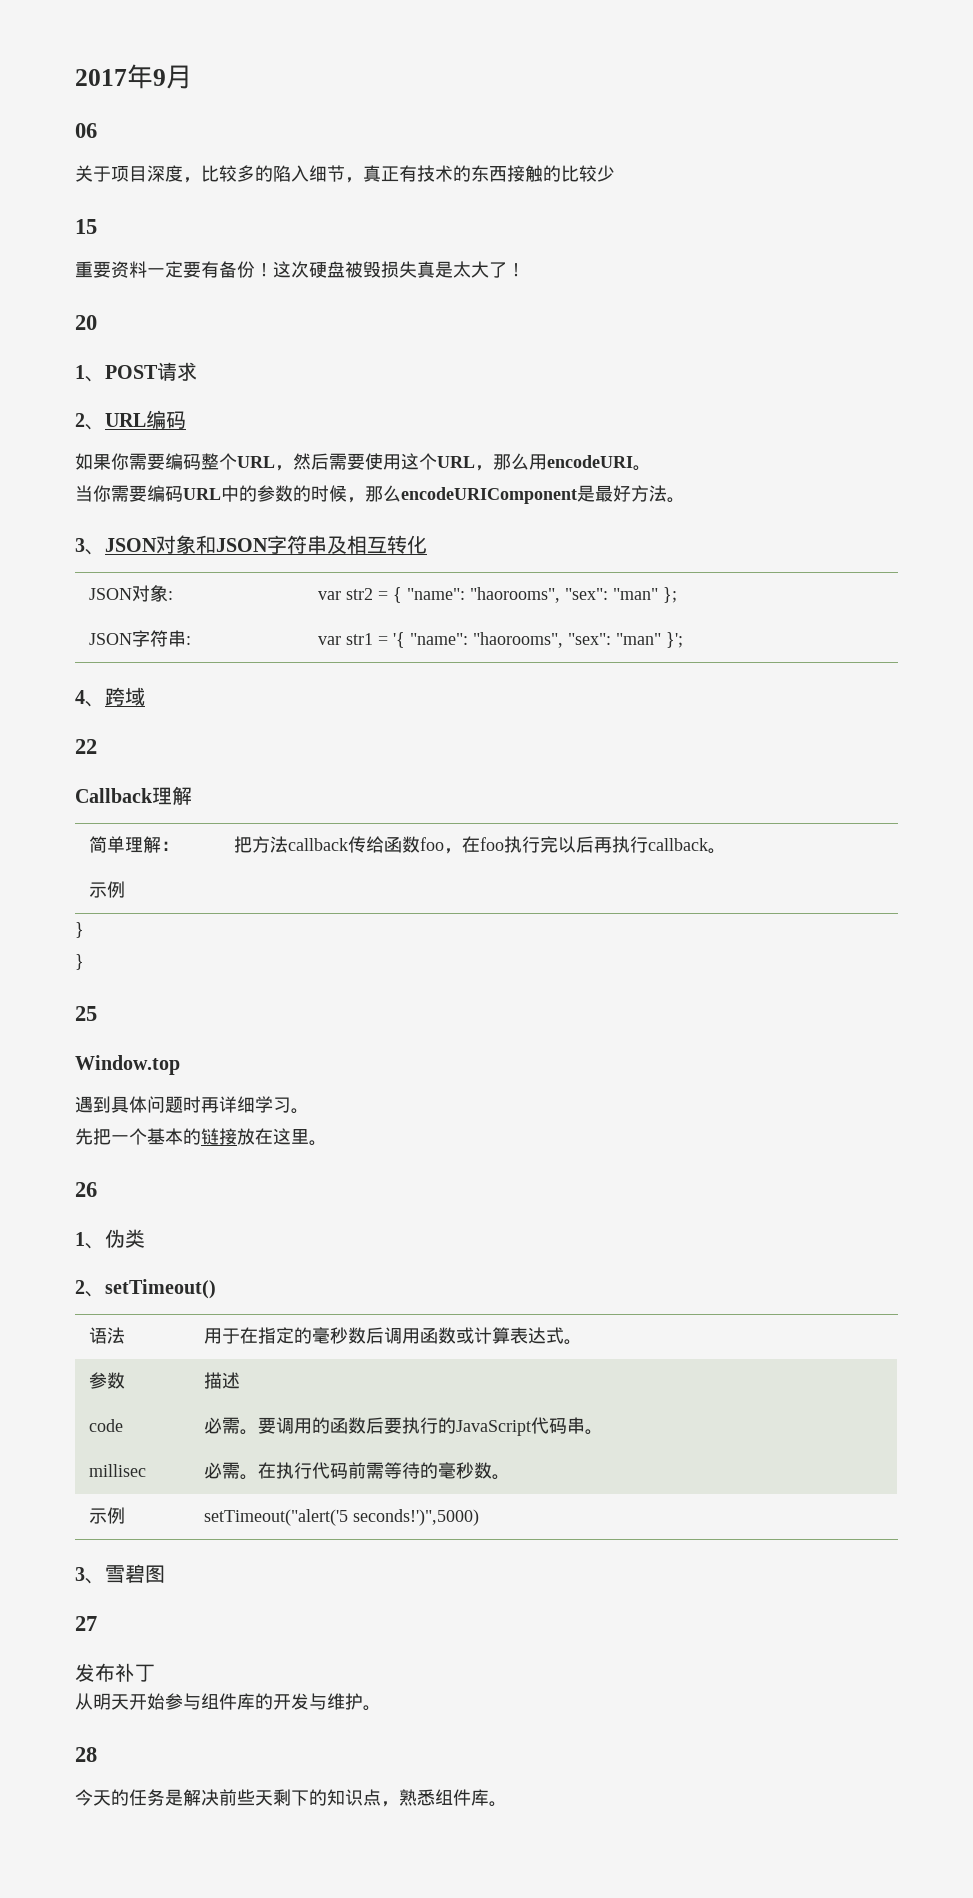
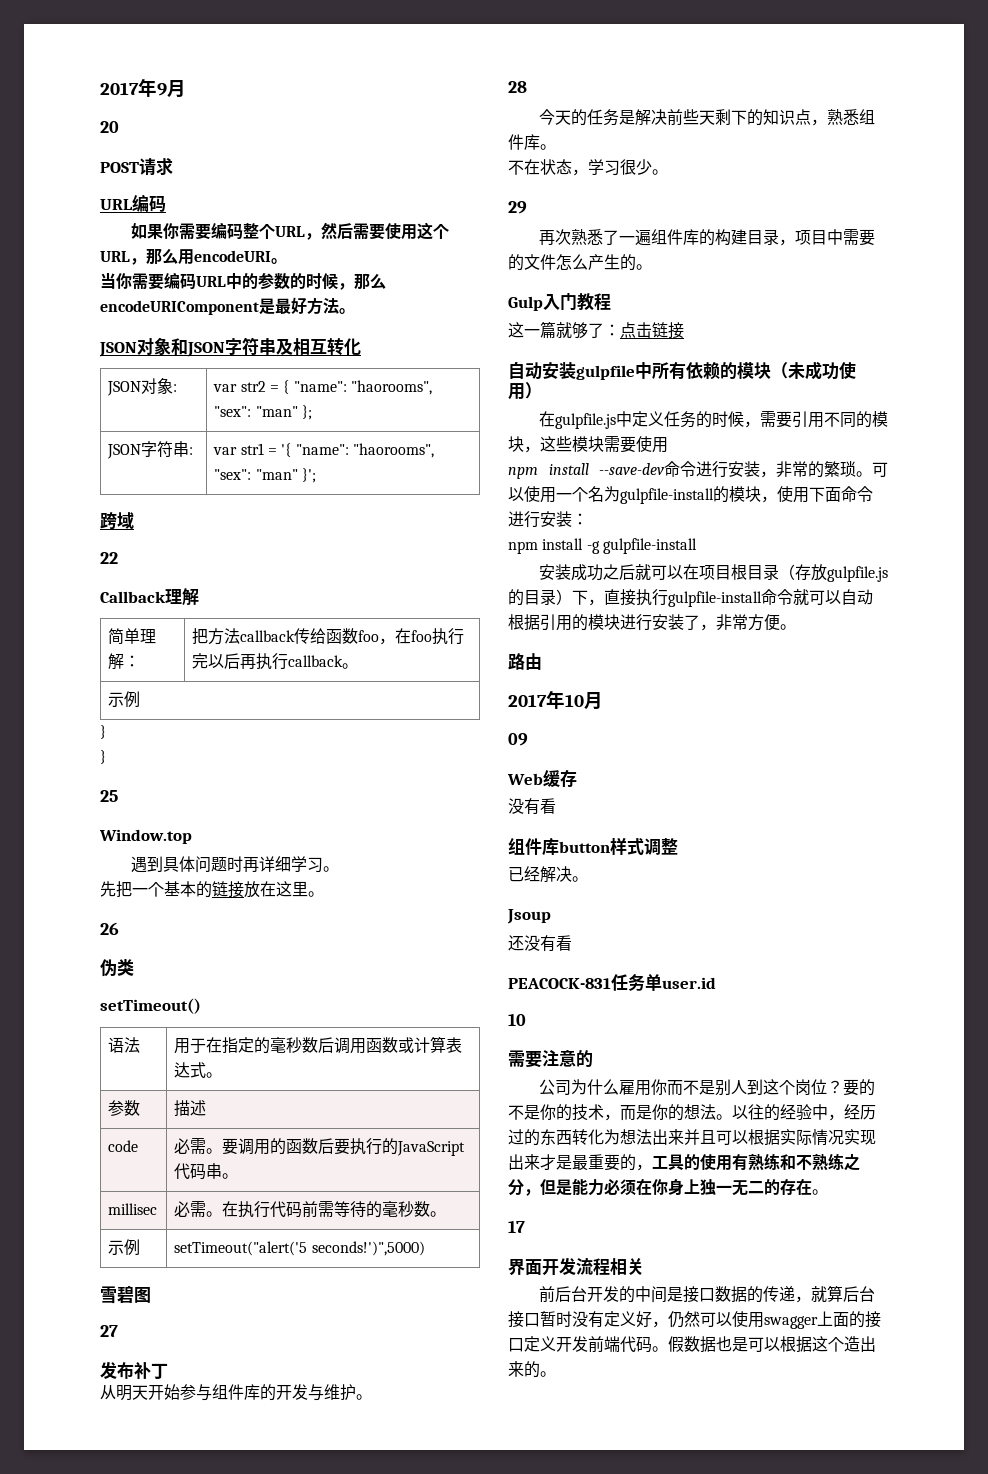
- 06
- 关于项目深度，比较多的陷入细节，真正有技术的东西接触的比较少
- 15
- 重要资料一定要有备份！这次硬盘被毁损失真是太大了！
- 1、POST请求
+ POST请求
- 2、URL编码
+ URL编码
- 3、JSON对象和JSON字符串及相互转化
+ JSON对象和JSON字符串及相互转化
- 4、跨域
+ 跨域
- 1、伪类
+ 伪类
- 2、setTimeout()
+ setTimeout()
- 3、雪碧图
+ 雪碧图
+ 不在状态，学习很少。
+ 29
+ 再次熟悉了一遍组件库的构建目录，项目中需要的文件怎么产生的。
+ Gulp入门教程
+ 这一篇就够了：点击链接
+ 自动安装gulpfile中所有依赖的模块（未成功使用）
+ 在gulpfile.js中定义任务的时候，需要引用不同的模块，这些模块需要使用
+ npm install --save-dev命令进行安装，非常的繁琐。可以使用一个名为gulpfile-install的模块，使用下面命令进行安装：
+ npm install -g gulpfile-install
+ 安装成功之后就可以在项目根目录（存放gulpfile.js的目录）下，直接执行gulpfile-install命令就可以自动根据引用的模块进行安装了，非常方便。
+ 路由
+ 2017年10月
+ 09
+ Web缓存
+ 没有看
+ 组件库button样式调整
+ 已经解决。
+ Jsoup
+ 还没有看
+ PEACOCK-831任务单user.id
+ 10
+ 需要注意的
+ 公司为什么雇用你而不是别人到这个岗位？要的不是你的技术，而是你的想法。以往的经验中，经历过的东西转化为想法出来并且可以根据实际情况实现出来才是最重要的，工具的使用有熟练和不熟练之分，但是能力必须在你身上独一无二的存在。
+ 17
+ 界面开发流程相关
+ 前后台开发的中间是接口数据的传递，就算后台接口暂时没有定义好，仍然可以使用swagger上面的接口定义开发前端代码。假数据也是可以根据这个造出来的。

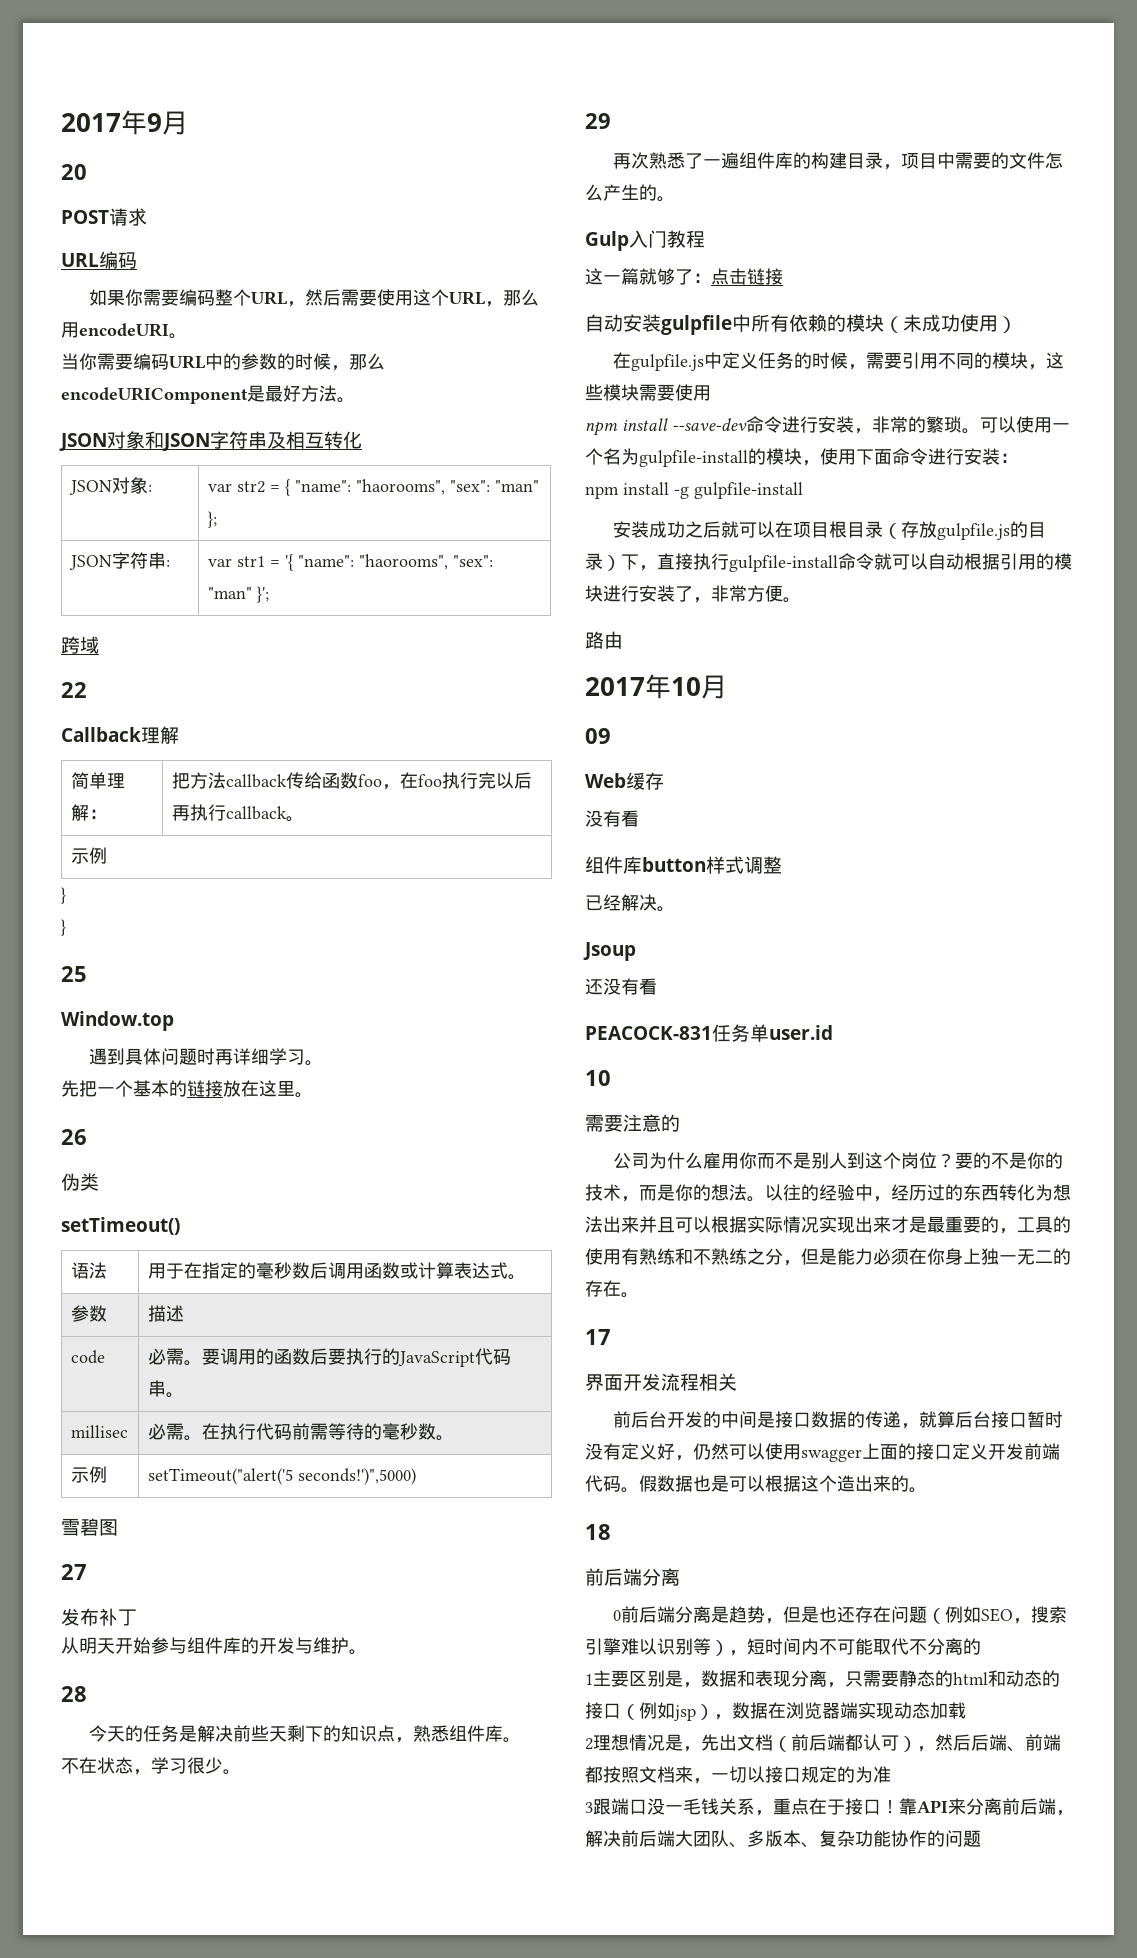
+ 18
+ 前后端分离
+ 0前后端分离是趋势，但是也还存在问题（例如SEO，搜索引擎难以识别等），短时间内不可能取代不分离的
+ 1主要区别是，数据和表现分离，只需要静态的html和动态的接口（例如jsp），数据在浏览器端实现动态加载
+ 2理想情况是，先出文档（前后端都认可），然后后端、前端都按照文档来，一切以接口规定的为准
+ 3跟端口没一毛钱关系，重点在于接口！靠API来分离前后端，解决前后端大团队、多版本、复杂功能协作的问题

